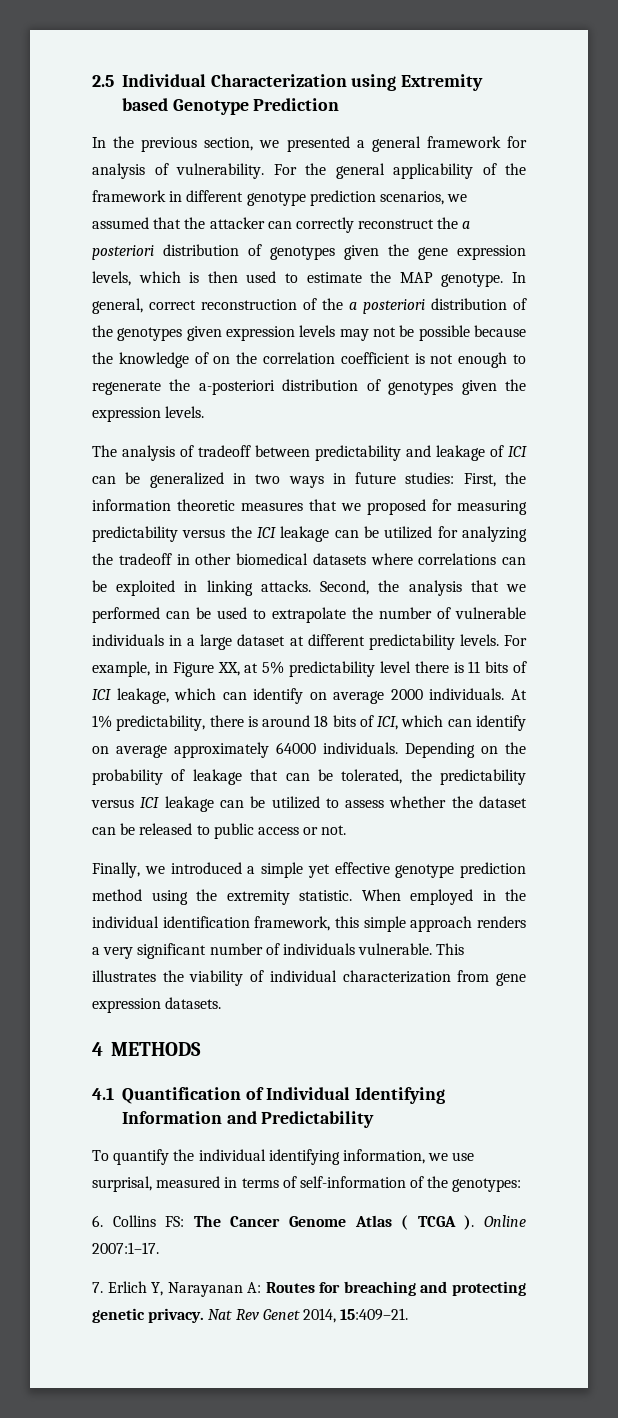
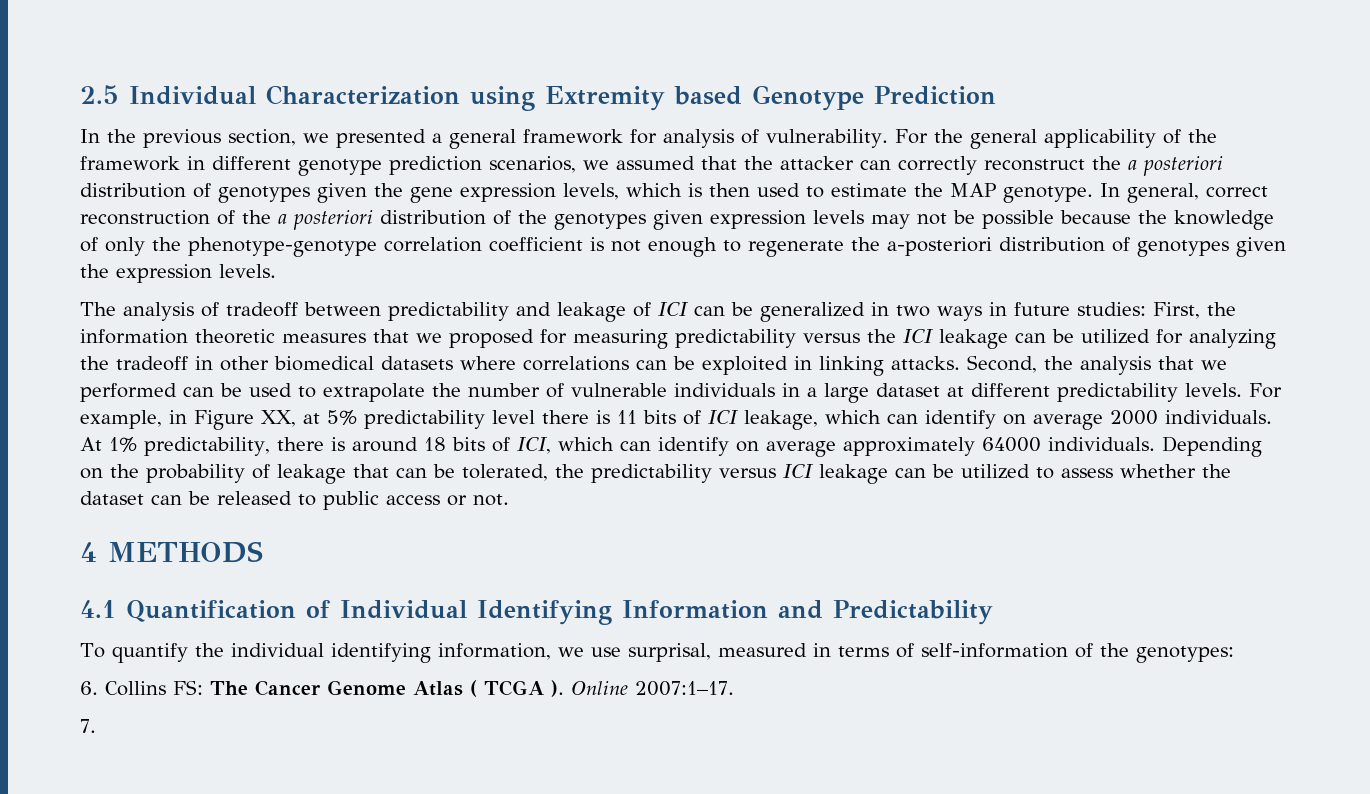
- In general, correct reconstruction of the a posteriori distribution of the genotypes given expression levels may not be possible because the knowledge of on the correlation coefficient is not enough to regenerate the a-posteriori distribution of genotypes given the expression levels.
+ In general, correct reconstruction of the a posteriori distribution of the genotypes given expression levels may not be possible because the knowledge of only the phenotype-genotype correlation coefficient is not enough to regenerate the a-posteriori distribution of genotypes given the expression levels.
- Finally, we introduced a simple yet effective genotype prediction method using the extremity statistic. When employed in the individual identification framework, this simple approach renders a very significant number of individuals vulnerable. This illustrates the viability of individual characterization from gene expression datasets.
- 7. Erlich Y, Narayanan A: Routes for breaching and protecting genetic privacy. Nat Rev Genet 2014, 15:409–21.
+ 7.

